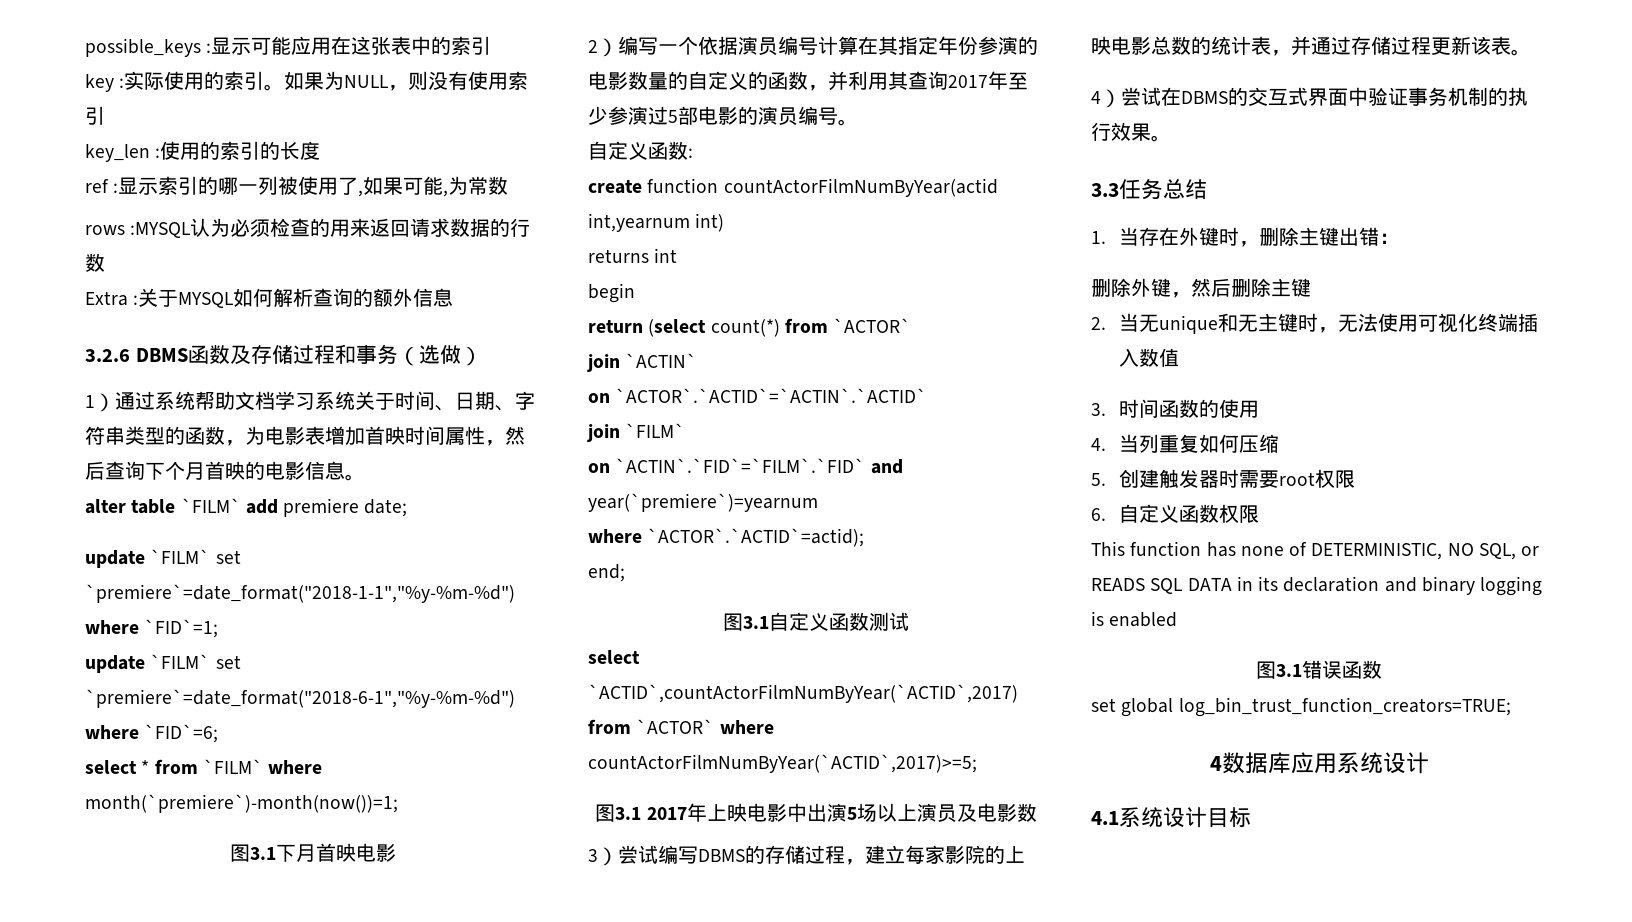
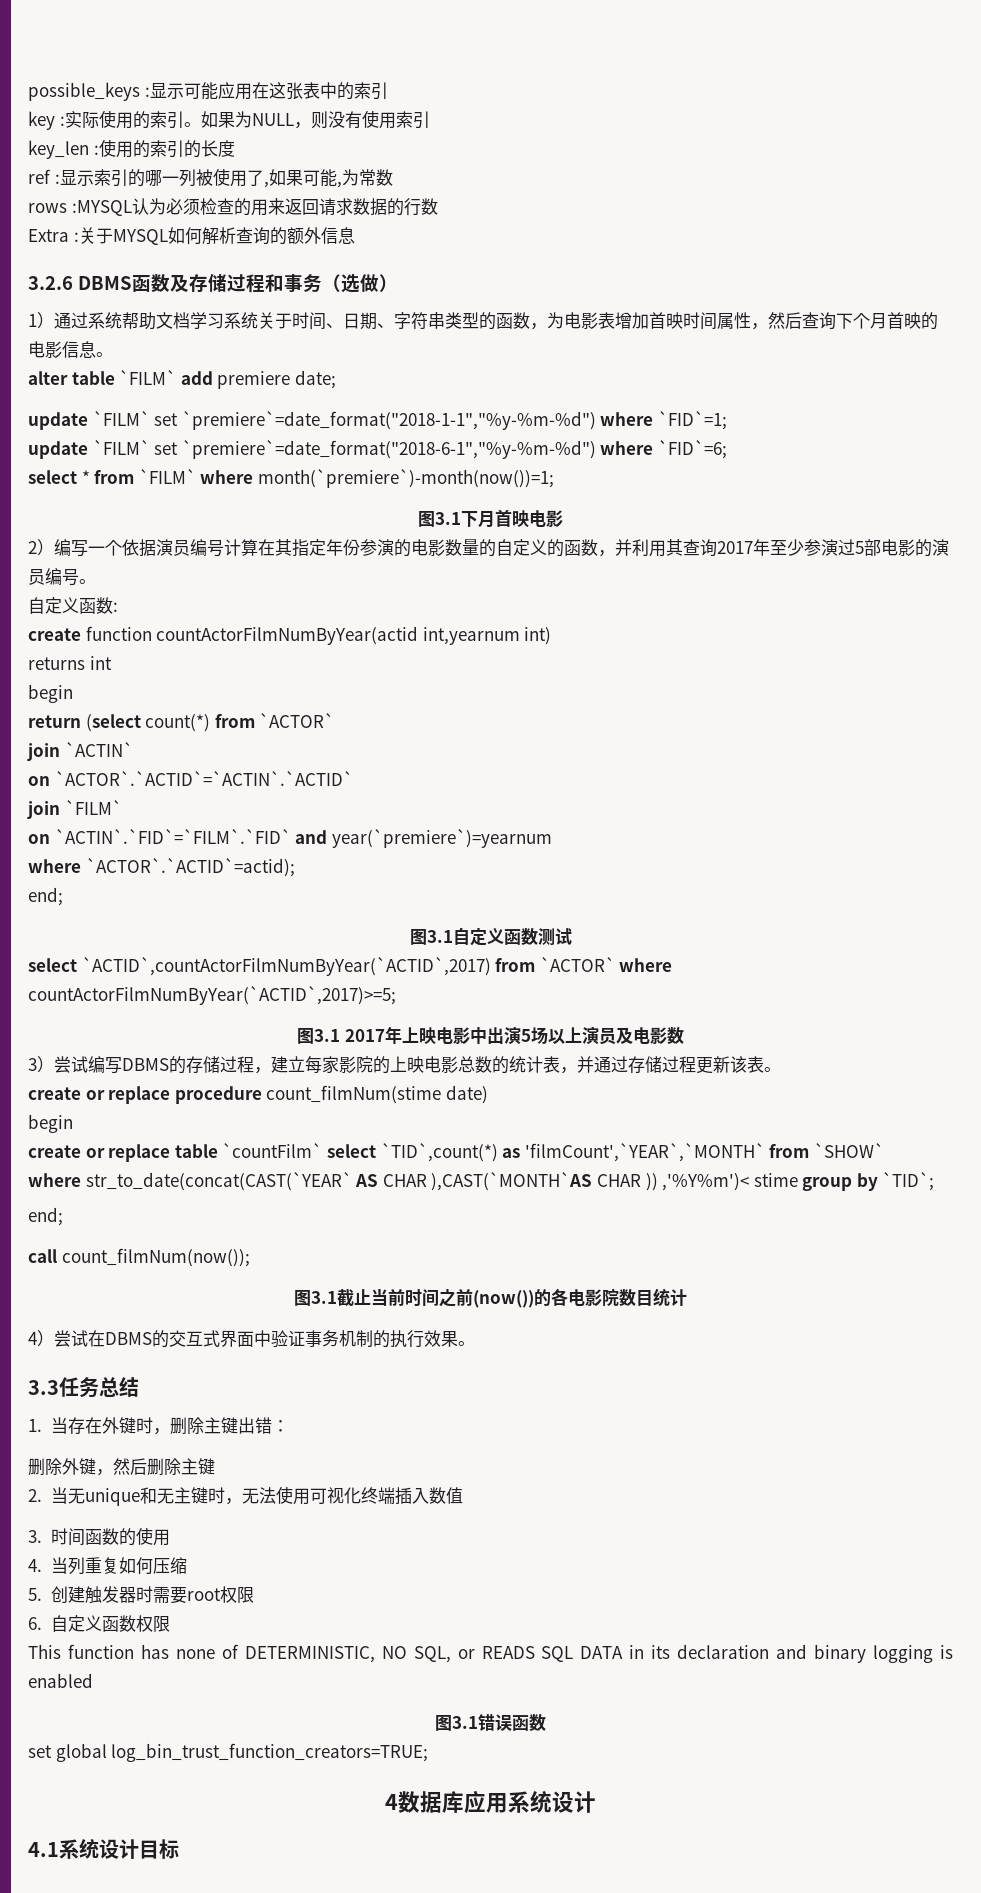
+ create or replace procedure count_filmNum(stime date)
+ begin
+ create or replace table `countFilm` select `TID`,count(*) as 'filmCount',`YEAR`,`MONTH` from `SHOW`
+ where str_to_date(concat(CAST(`YEAR` AS CHAR ),CAST(`MONTH`AS CHAR )) ,'%Y%m')< stime group by `TID`;
+ end;
+ call count_filmNum(now());
+ 图3.1截止当前时间之前(now())的各电影院数目统计

